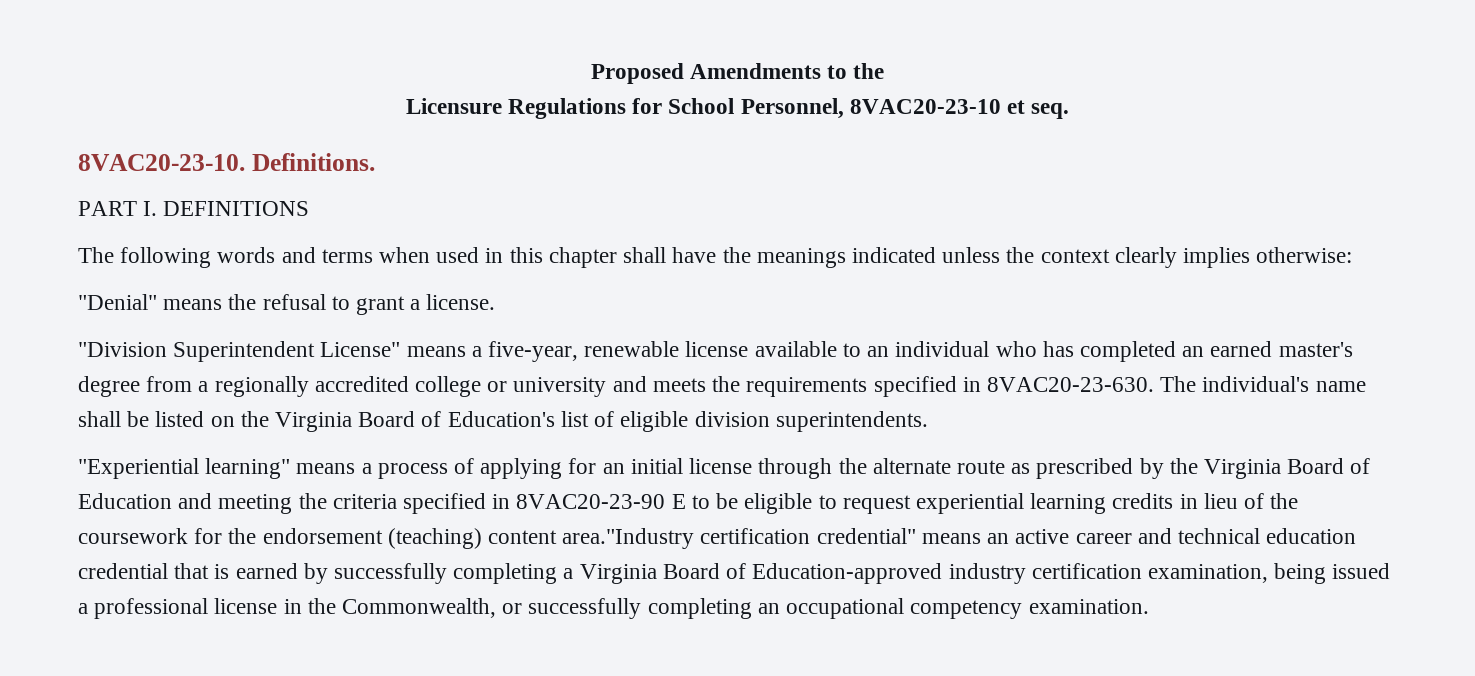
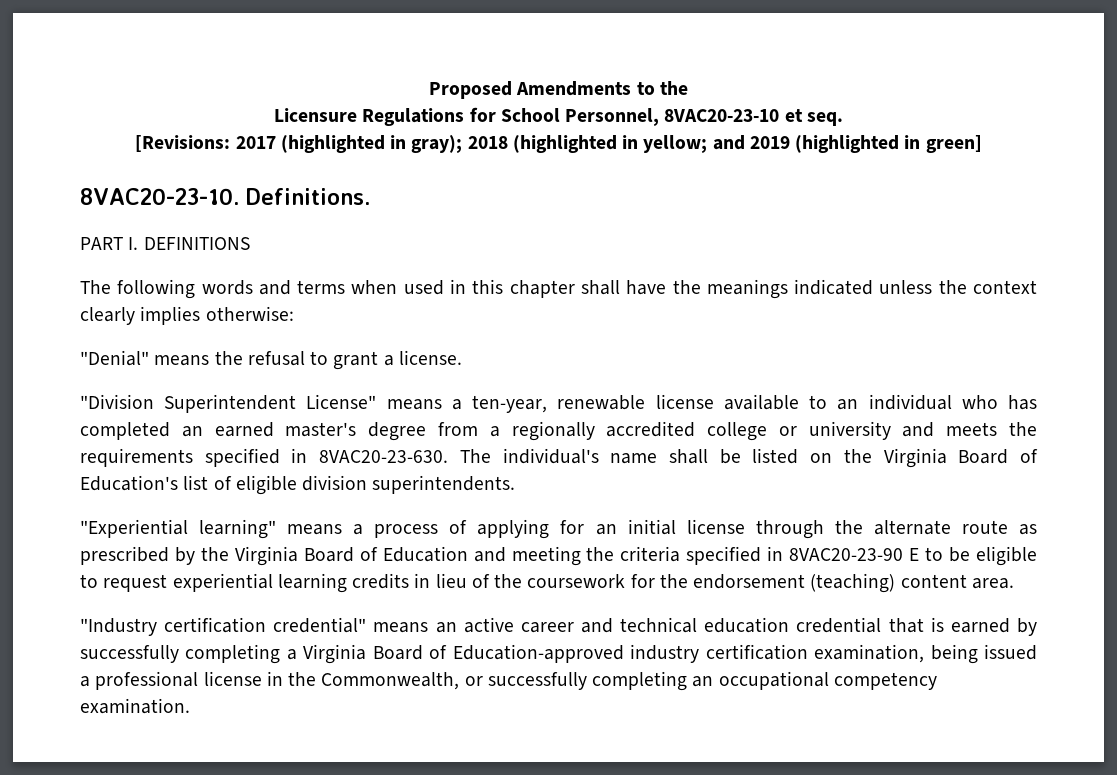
+ [Revisions: 2017 (highlighted in gray); 2018 (highlighted in yellow; and 2019 (highlighted in green]
- "Division Superintendent License" means a five-year, renewable license available to an individual who has completed an earned master's degree from a regionally accredited college or university and meets the requirements specified in 8VAC20-23-630.
+ "Division Superintendent License" means a ten-year, renewable license available to an individual who has completed an earned master's degree from a regionally accredited college or university and meets the requirements specified in 8VAC20-23-630.
- "Experiential learning" means a process of applying for an initial license through the alternate route as prescribed by the Virginia Board of Education and meeting the criteria specified in 8VAC20-23-90 E to be eligible to request experiential learning credits in lieu of the coursework for the endorsement (teaching) content area."Industry certification credential" means an active career and technical education credential that is earned by successfully completing a Virginia Board of Education-approved industry certification examination, being issued a professional license in the Commonwealth, or successfully completing an occupational competency examination.
+ "Experiential learning" means a process of applying for an initial license through the alternate route as prescribed by the Virginia Board of Education and meeting the criteria specified in 8VAC20-23-90 E to be eligible to request experiential learning credits in lieu of the coursework for the endorsement (teaching) content area.
+ "Industry certification credential" means an active career and technical education credential that is earned by successfully completing a Virginia Board of Education-approved industry certification examination, being issued a professional license in the Commonwealth, or successfully completing an occupational competency examination.

